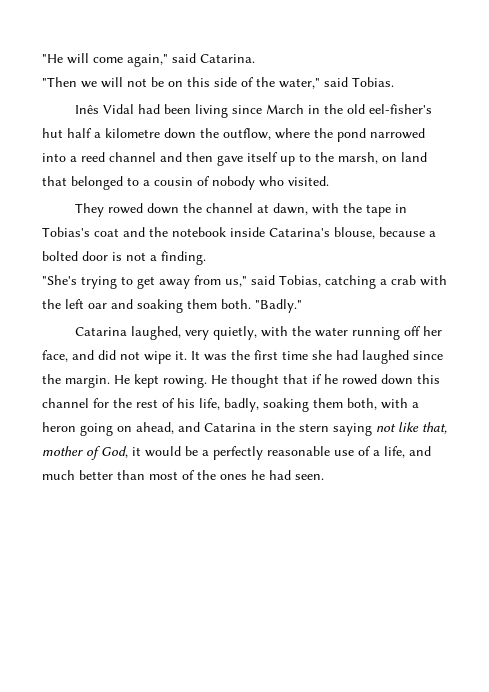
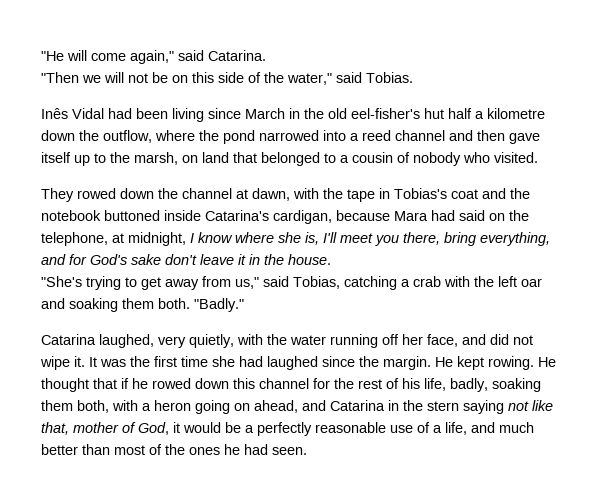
- They rowed down the channel at dawn, with the tape in Tobias's coat and the notebook inside Catarina's blouse, because a bolted door is not a finding.
+ They rowed down the channel at dawn, with the tape in Tobias's coat and the notebook buttoned inside Catarina's cardigan, because Mara had said on the telephone, at midnight, I know where she is, I'll meet you there, bring everything, and for God's sake don't leave it in the house.

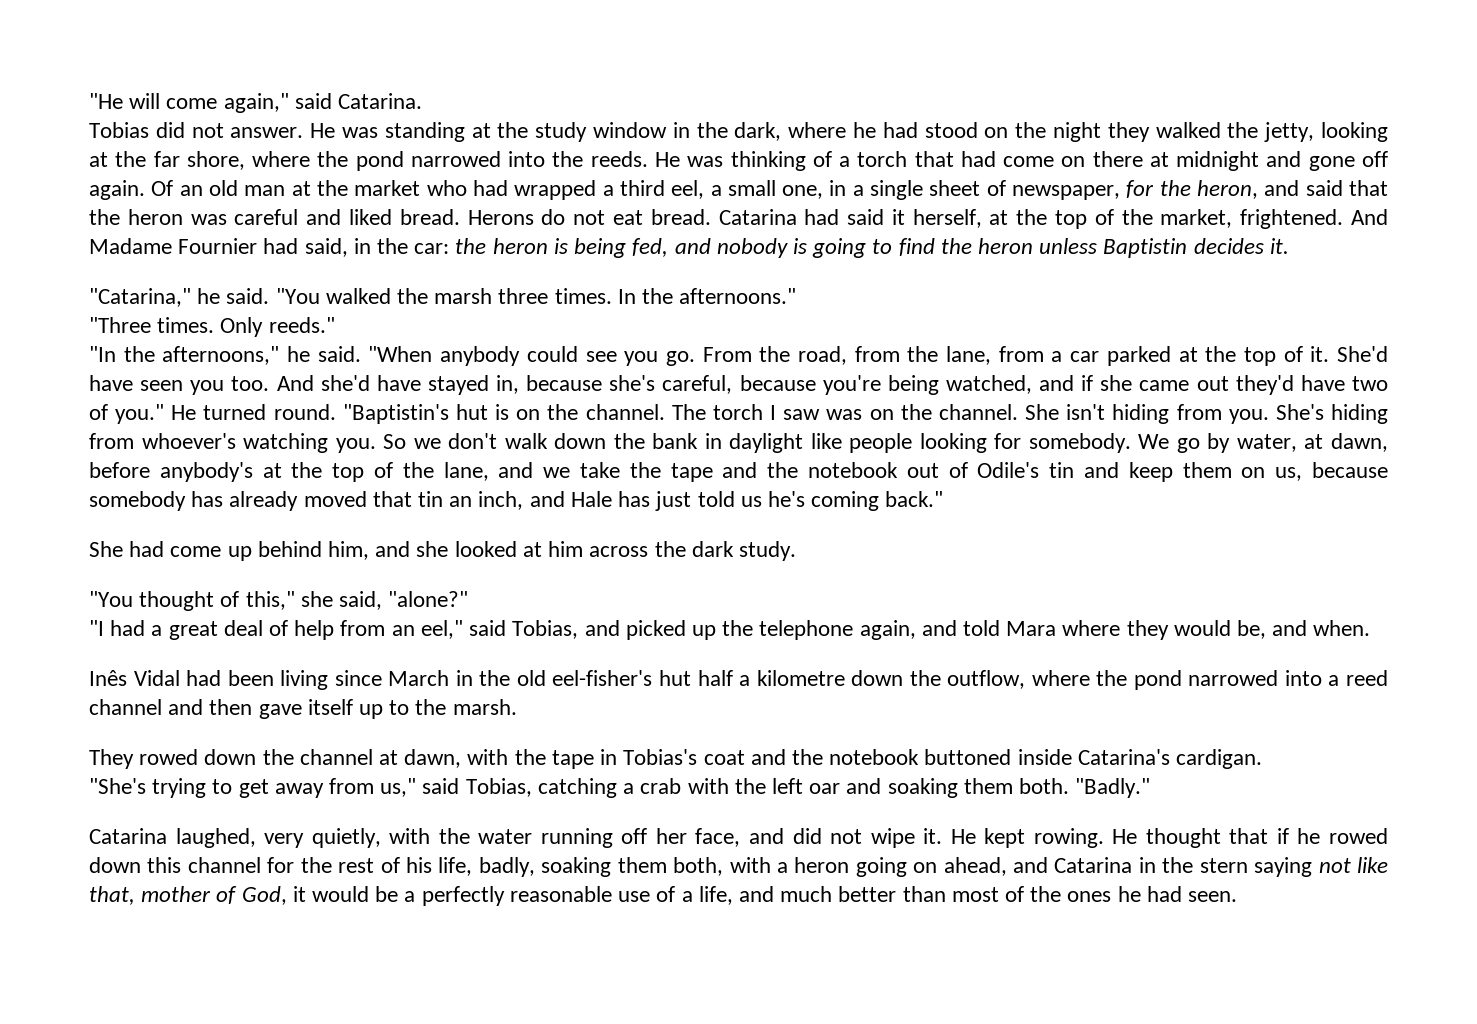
- "Then we will not be on this side of the water," said Tobias.
+ Tobias did not answer. He was standing at the study window in the dark, where he had stood on the night they walked the jetty, looking at the far shore, where the pond narrowed into the reeds. He was thinking of a torch that had come on there at midnight and gone off again. Of an old man at the market who had wrapped a third eel, a small one, in a single sheet of newspaper, for the heron, and said that the heron was careful and liked bread. Herons do not eat bread. Catarina had said it herself, at the top of the market, frightened. And Madame Fournier had said, in the car: the heron is being fed, and nobody is going to find the heron unless Baptistin decides it.
+ "Catarina," he said. "You walked the marsh three times. In the afternoons."
+ "Three times. Only reeds."
+ "In the afternoons," he said. "When anybody could see you go. From the road, from the lane, from a car parked at the top of it. She'd have seen you too. And she'd have stayed in, because she's careful, because you're being watched, and if she came out they'd have two of you." He turned round. "Baptistin's hut is on the channel. The torch I saw was on the channel. She isn't hiding from you. She's hiding from whoever's watching you. So we don't walk down the bank in daylight like people looking for somebody. We go by water, at dawn, before anybody's at the top of the lane, and we take the tape and the notebook out of Odile's tin and keep them on us, because somebody has already moved that tin an inch, and Hale has just told us he's coming back."
+ She had come up behind him, and she looked at him across the dark study.
+ "You thought of this," she said, "alone?"
+ "I had a great deal of help from an eel," said Tobias, and picked up the telephone again, and told Mara where they would be, and when.
- Inês Vidal had been living since March in the old eel-fisher's hut half a kilometre down the outflow, where the pond narrowed into a reed channel and then gave itself up to the marsh, on land that belonged to a cousin of nobody who visited.
+ Inês Vidal had been living since March in the old eel-fisher's hut half a kilometre down the outflow, where the pond narrowed into a reed channel and then gave itself up to the marsh.
- They rowed down the channel at dawn, with the tape in Tobias's coat and the notebook buttoned inside Catarina's cardigan, because Mara had said on the telephone, at midnight, I know where she is, I'll meet you there, bring everything, and for God's sake don't leave it in the house.
+ They rowed down the channel at dawn, with the tape in Tobias's coat and the notebook buttoned inside Catarina's cardigan.
- It was the first time she had laughed since the margin.

